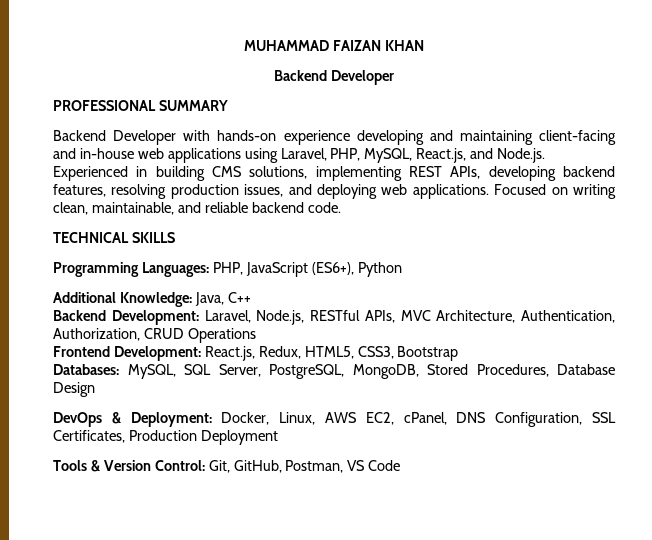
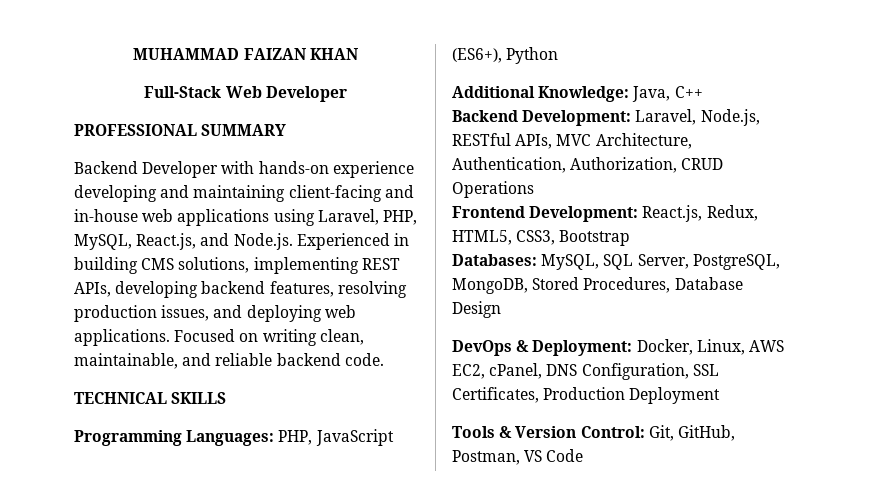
  MUHAMMAD FAIZAN KHAN
- Backend Developer
+ Full-Stack Web Developer

